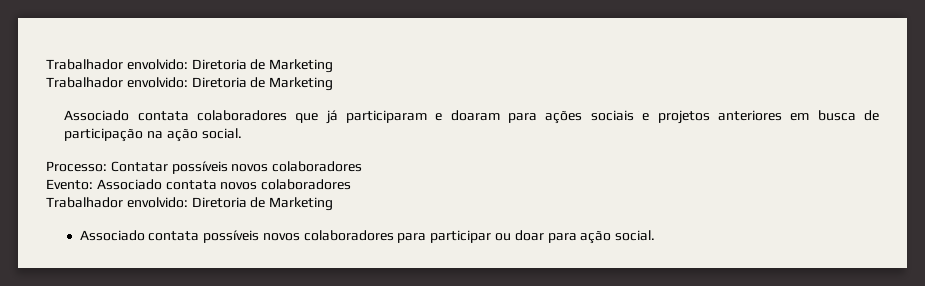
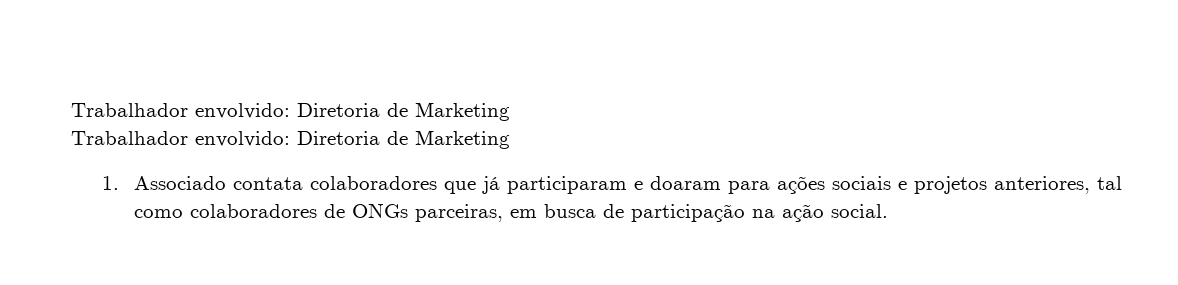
- Associado contata colaboradores que já participaram e doaram para ações sociais e projetos anteriores em busca de participação na ação social.
+ 1. Associado contata colaboradores que já participaram e doaram para ações sociais e projetos anteriores, tal como colaboradores de ONGs parceiras, em busca de participação na ação social.
- Processo: Contatar possíveis novos colaboradores
- Evento: Associado contata novos colaboradores
- Trabalhador envolvido: Diretoria de Marketing
- Associado contata possíveis novos colaboradores para participar ou doar para ação social.

